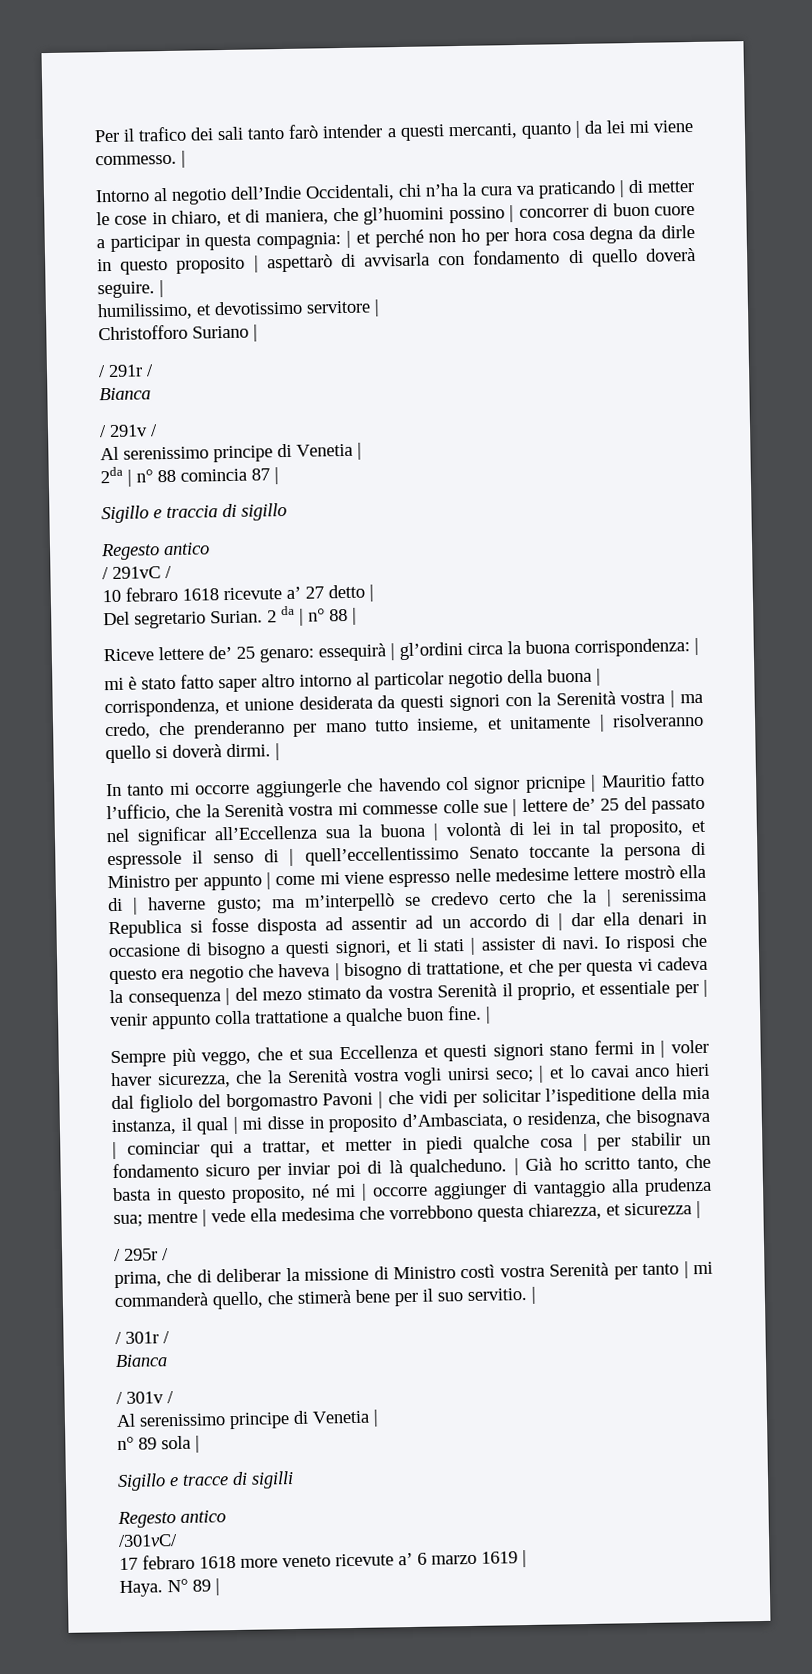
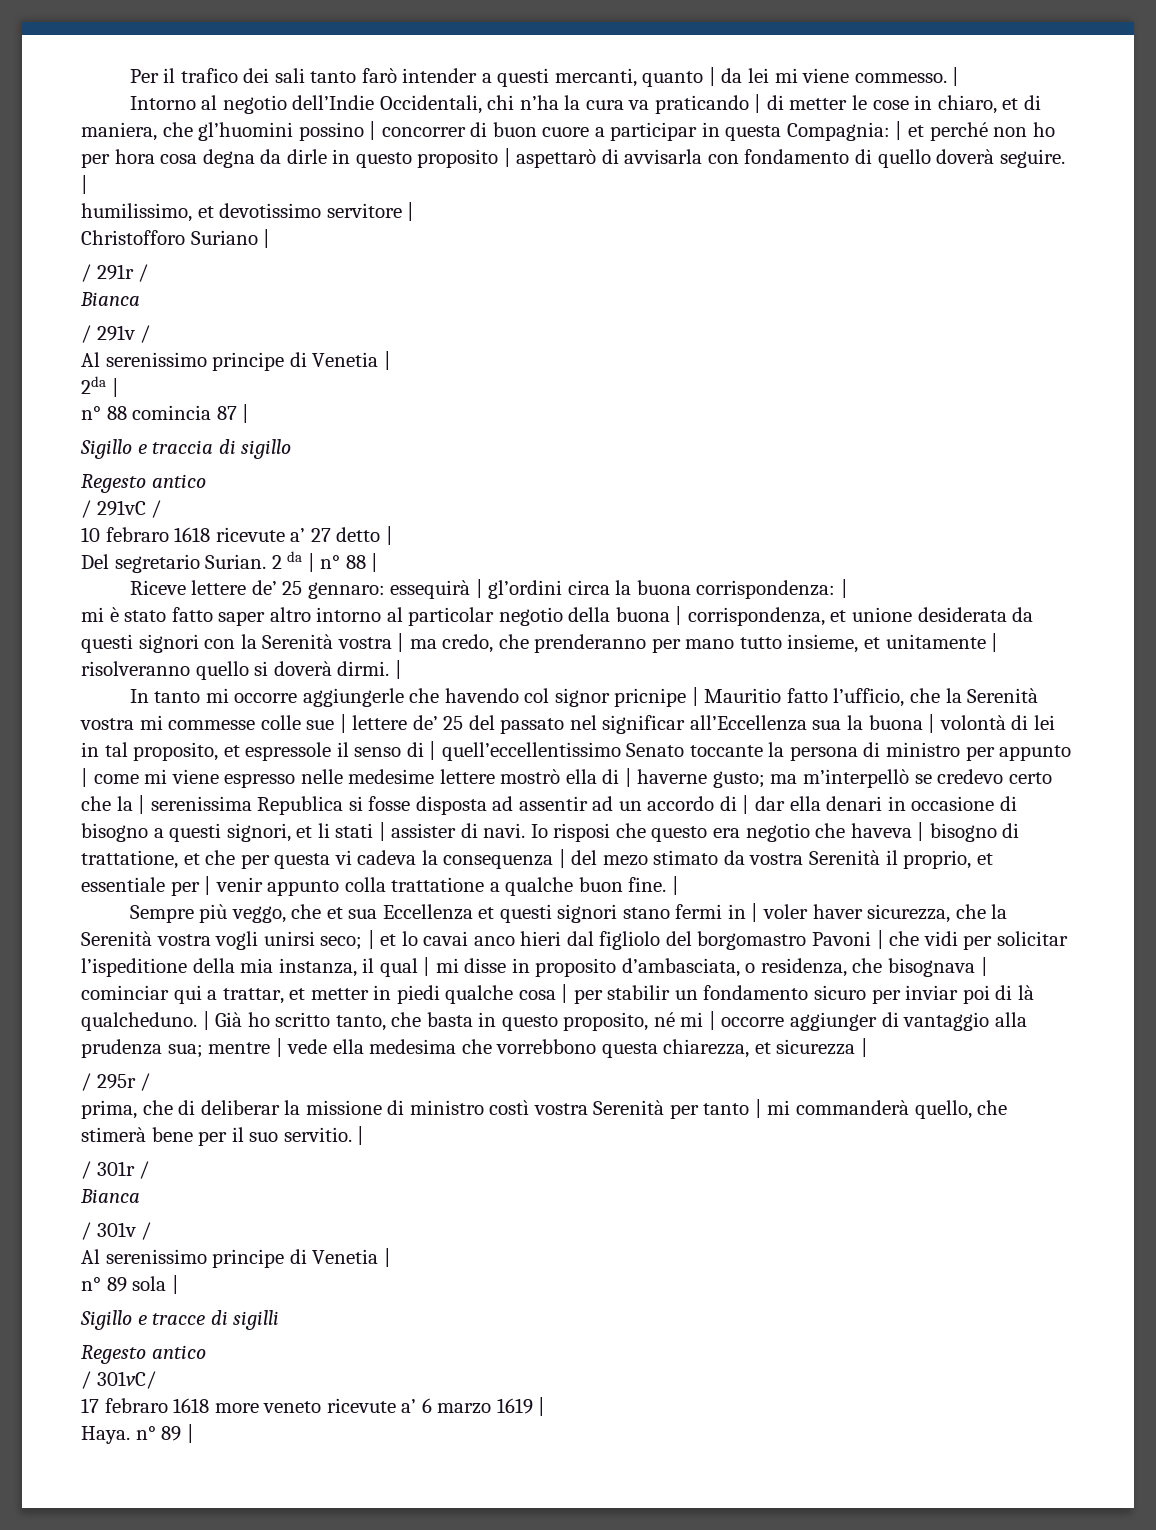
- Intorno al negotio dell’Indie Occidentali, chi n’ha la cura va praticando | di metter le cose in chiaro, et di maniera, che gl’huomini possino | concorrer di buon cuore a participar in questa compagnia: | et perché non ho per hora cosa degna da dirle in questo proposito | aspettarò di avvisarla con fondamento di quello doverà seguire.
+ Intorno al negotio dell’Indie Occidentali, chi n’ha la cura va praticando | di metter le cose in chiaro, et di maniera, che gl’huomini possino | concorrer di buon cuore a participar in questa Compagnia: | et perché non ho per hora cosa degna da dirle in questo proposito | aspettarò di avvisarla con fondamento di quello doverà seguire.
- 2da | n° 88 comincia 87 |
+ 2da |
+ n° 88 comincia 87 |
- Riceve lettere de’ 25 genaro: essequirà | gl’ordini circa la buona corrispondenza: |
+ Riceve lettere de’ 25 gennaro: essequirà | gl’ordini circa la buona corrispondenza: |
- In tanto mi occorre aggiungerle che havendo col signor pricnipe | Mauritio fatto l’ufficio, che la Serenità vostra mi commesse colle sue | lettere de’ 25 del passato nel significar all’Eccellenza sua la buona | volontà di lei in tal proposito, et espressole il senso di | quell’eccellentissimo Senato toccante la persona di Ministro per appunto | come mi viene espresso nelle medesime lettere mostrò ella di | haverne gusto;
+ In tanto mi occorre aggiungerle che havendo col signor pricnipe | Mauritio fatto l’ufficio, che la Serenità vostra mi commesse colle sue | lettere de’ 25 del passato nel significar all’Eccellenza sua la buona | volontà di lei in tal proposito, et espressole il senso di | quell’eccellentissimo Senato toccante la persona di ministro per appunto | come mi viene espresso nelle medesime lettere mostrò ella di | haverne gusto;
- | et lo cavai anco hieri dal figliolo del borgomastro Pavoni | che vidi per solicitar l’ispeditione della mia instanza, il qual | mi disse in proposito d’Ambasciata, o residenza, che bisognava | cominciar qui a trattar, et metter in piedi qualche cosa | per stabilir un fondamento sicuro per inviar poi di là qualcheduno.
+ | et lo cavai anco hieri dal figliolo del borgomastro Pavoni | che vidi per solicitar l’ispeditione della mia instanza, il qual | mi disse in proposito d’ambasciata, o residenza, che bisognava | cominciar qui a trattar, et metter in piedi qualche cosa | per stabilir un fondamento sicuro per inviar poi di là qualcheduno.
- prima, che di deliberar la missione di Ministro costì vostra Serenità per tanto | mi commanderà quello, che stimerà bene per il suo servitio.
+ prima, che di deliberar la missione di ministro costì vostra Serenità per tanto | mi commanderà quello, che stimerà bene per il suo servitio.
- /301vC/
+ / 301vC/
- Haya. N° 89 |
+ Haya. n° 89 |

